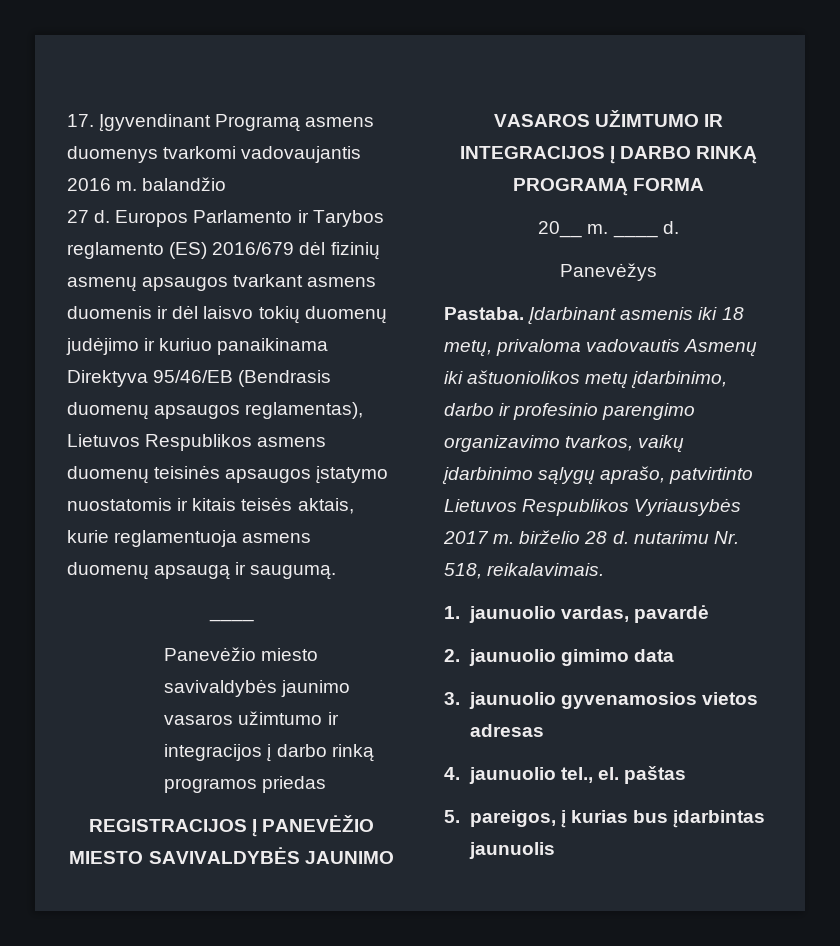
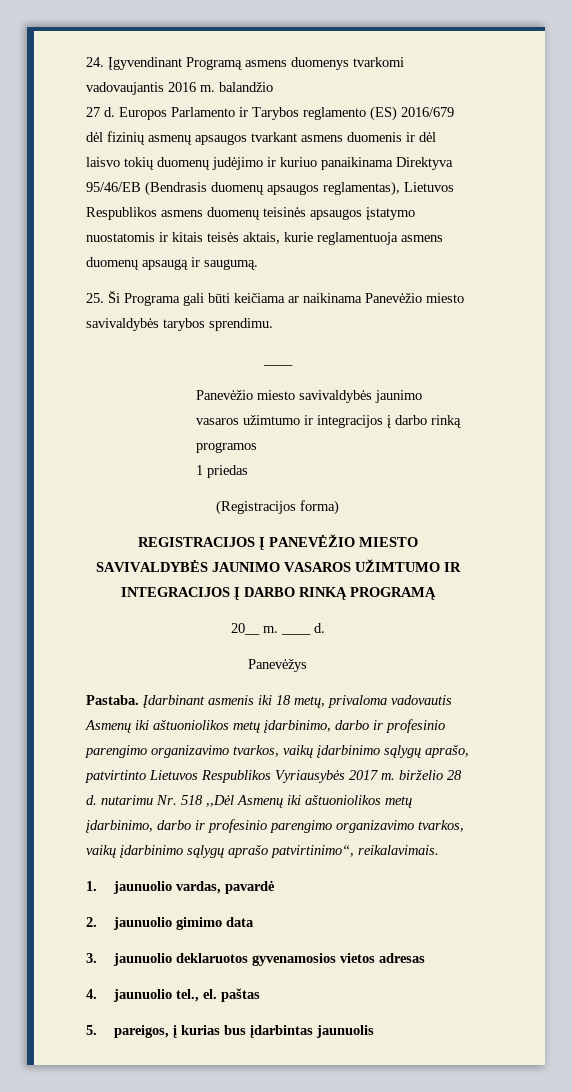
- 17. Įgyvendinant Programą asmens duomenys tvarkomi vadovaujantis 2016 m. balandžio
+ 24. Įgyvendinant Programą asmens duomenys tvarkomi vadovaujantis 2016 m. balandžio
+ 25. Ši Programa gali būti keičiama ar naikinama Panevėžio miesto savivaldybės tarybos sprendimu.
- Panevėžio miesto savivaldybės jaunimo vasaros užimtumo ir integracijos į darbo rinką programos priedas
+ Panevėžio miesto savivaldybės jaunimo vasaros užimtumo ir integracijos į darbo rinką programos
+ 1 priedas
+ (Registracijos forma)
- REGISTRACIJOS Į PANEVĖŽIO MIESTO SAVIVALDYBĖS JAUNIMO VASAROS UŽIMTUMO IR INTEGRACIJOS Į DARBO RINKĄ PROGRAMĄ FORMA
+ REGISTRACIJOS Į PANEVĖŽIO MIESTO SAVIVALDYBĖS JAUNIMO VASAROS UŽIMTUMO IR INTEGRACIJOS Į DARBO RINKĄ PROGRAMĄ
- Įdarbinant asmenis iki 18 metų, privaloma vadovautis Asmenų iki aštuoniolikos metų įdarbinimo, darbo ir profesinio parengimo organizavimo tvarkos, vaikų įdarbinimo sąlygų aprašo, patvirtinto Lietuvos Respublikos Vyriausybės 2017 m. birželio 28 d. nutarimu Nr. 518, reikalavimais.
+ Įdarbinant asmenis iki 18 metų, privaloma vadovautis Asmenų iki aštuoniolikos metų įdarbinimo, darbo ir profesinio parengimo organizavimo tvarkos, vaikų įdarbinimo sąlygų aprašo, patvirtinto Lietuvos Respublikos Vyriausybės 2017 m. birželio 28 d. nutarimu Nr. 518 ,,Dėl Asmenų iki aštuoniolikos metų įdarbinimo, darbo ir profesinio parengimo organizavimo tvarkos, vaikų įdarbinimo sąlygų aprašo patvirtinimo“, reikalavimais.
- 3. jaunuolio gyvenamosios vietos adresas
+ 3. jaunuolio deklaruotos gyvenamosios vietos adresas

